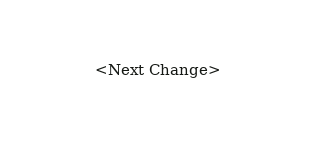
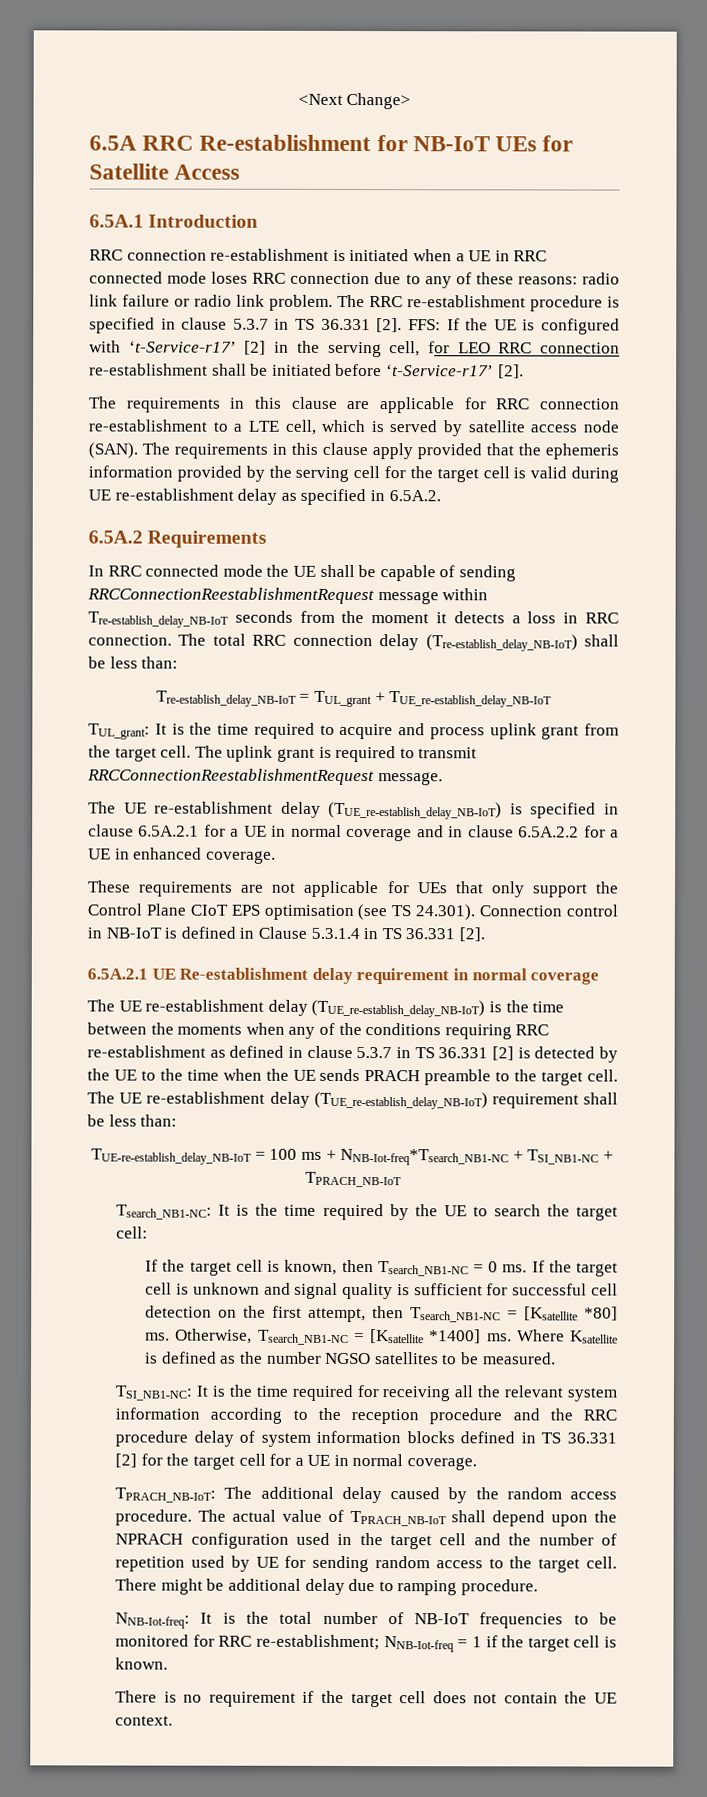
+ 6.5A RRC Re-establishment for NB-IoT UEs for Satellite Access
+ 6.5A.1 Introduction
+ RRC connection re-establishment is initiated when a UE in RRC connected mode loses RRC connection due to any of these reasons: radio link failure or radio link problem. The RRC re-establishment procedure is specified in clause 5.3.7 in TS 36.331 [2]. FFS: If the UE is configured with ‘t-Service-r17’ [2] in the serving cell, for LEO RRC connection re-establishment shall be initiated before ‘t-Service-r17’ [2].
+ The requirements in this clause are applicable for RRC connection re-establishment to a LTE cell, which is served by satellite access node (SAN). The requirements in this clause apply provided that the ephemeris information provided by the serving cell for the target cell is valid during UE re-establishment delay as specified in 6.5A.2.
+ 6.5A.2 Requirements
+ In RRC connected mode the UE shall be capable of sending RRCConnectionReestablishmentRequest message within Tre-establish_delay_NB-IoT seconds from the moment it detects a loss in RRC connection. The total RRC connection delay (Tre-establish_delay_NB-IoT) shall be less than:
+ Tre-establish_delay_NB-IoT = TUL_grant + TUE_re-establish_delay_NB-IoT
+ TUL_grant: It is the time required to acquire and process uplink grant from the target cell. The uplink grant is required to transmit RRCConnectionReestablishmentRequest message.
+ The UE re-establishment delay (TUE_re-establish_delay_NB-IoT) is specified in clause 6.5A.2.1 for a UE in normal coverage and in clause 6.5A.2.2 for a UE in enhanced coverage.
+ These requirements are not applicable for UEs that only support the Control Plane CIoT EPS optimisation (see TS 24.301). Connection control in NB-IoT is defined in Clause 5.3.1.4 in TS 36.331 [2].
+ 6.5A.2.1 UE Re-establishment delay requirement in normal coverage
+ The UE re-establishment delay (TUE_re-establish_delay_NB-IoT) is the time between the moments when any of the conditions requiring RRC re-establishment as defined in clause 5.3.7 in TS 36.331 [2] is detected by the UE to the time when the UE sends PRACH preamble to the target cell. The UE re-establishment delay (TUE_re-establish_delay_NB-IoT) requirement shall be less than:
+ TUE-re-establish_delay_NB-IoT = 100 ms + NNB-Iot-freq*Tsearch_NB1-NC + TSI_NB1-NC + TPRACH_NB-IoT
+ Tsearch_NB1-NC: It is the time required by the UE to search the target cell:
+ If the target cell is known, then Tsearch_NB1-NC = 0 ms. If the target cell is unknown and signal quality is sufficient for successful cell detection on the first attempt, then Tsearch_NB1-NC = [Ksatellite *80] ms. Otherwise, Tsearch_NB1-NC = [Ksatellite *1400] ms. Where Ksatellite is defined as the number NGSO satellites to be measured.
+ TSI_NB1-NC: It is the time required for receiving all the relevant system information according to the reception procedure and the RRC procedure delay of system information blocks defined in TS 36.331 [2] for the target cell for a UE in normal coverage.
+ TPRACH_NB-IoT: The additional delay caused by the random access procedure. The actual value of TPRACH_NB-IoT shall depend upon the NPRACH configuration used in the target cell and the number of repetition used by UE for sending random access to the target cell. There might be additional delay due to ramping procedure.
+ NNB-Iot-freq: It is the total number of NB-IoT frequencies to be monitored for RRC re-establishment; NNB-Iot-freq = 1 if the target cell is known.
+ There is no requirement if the target cell does not contain the UE context.

